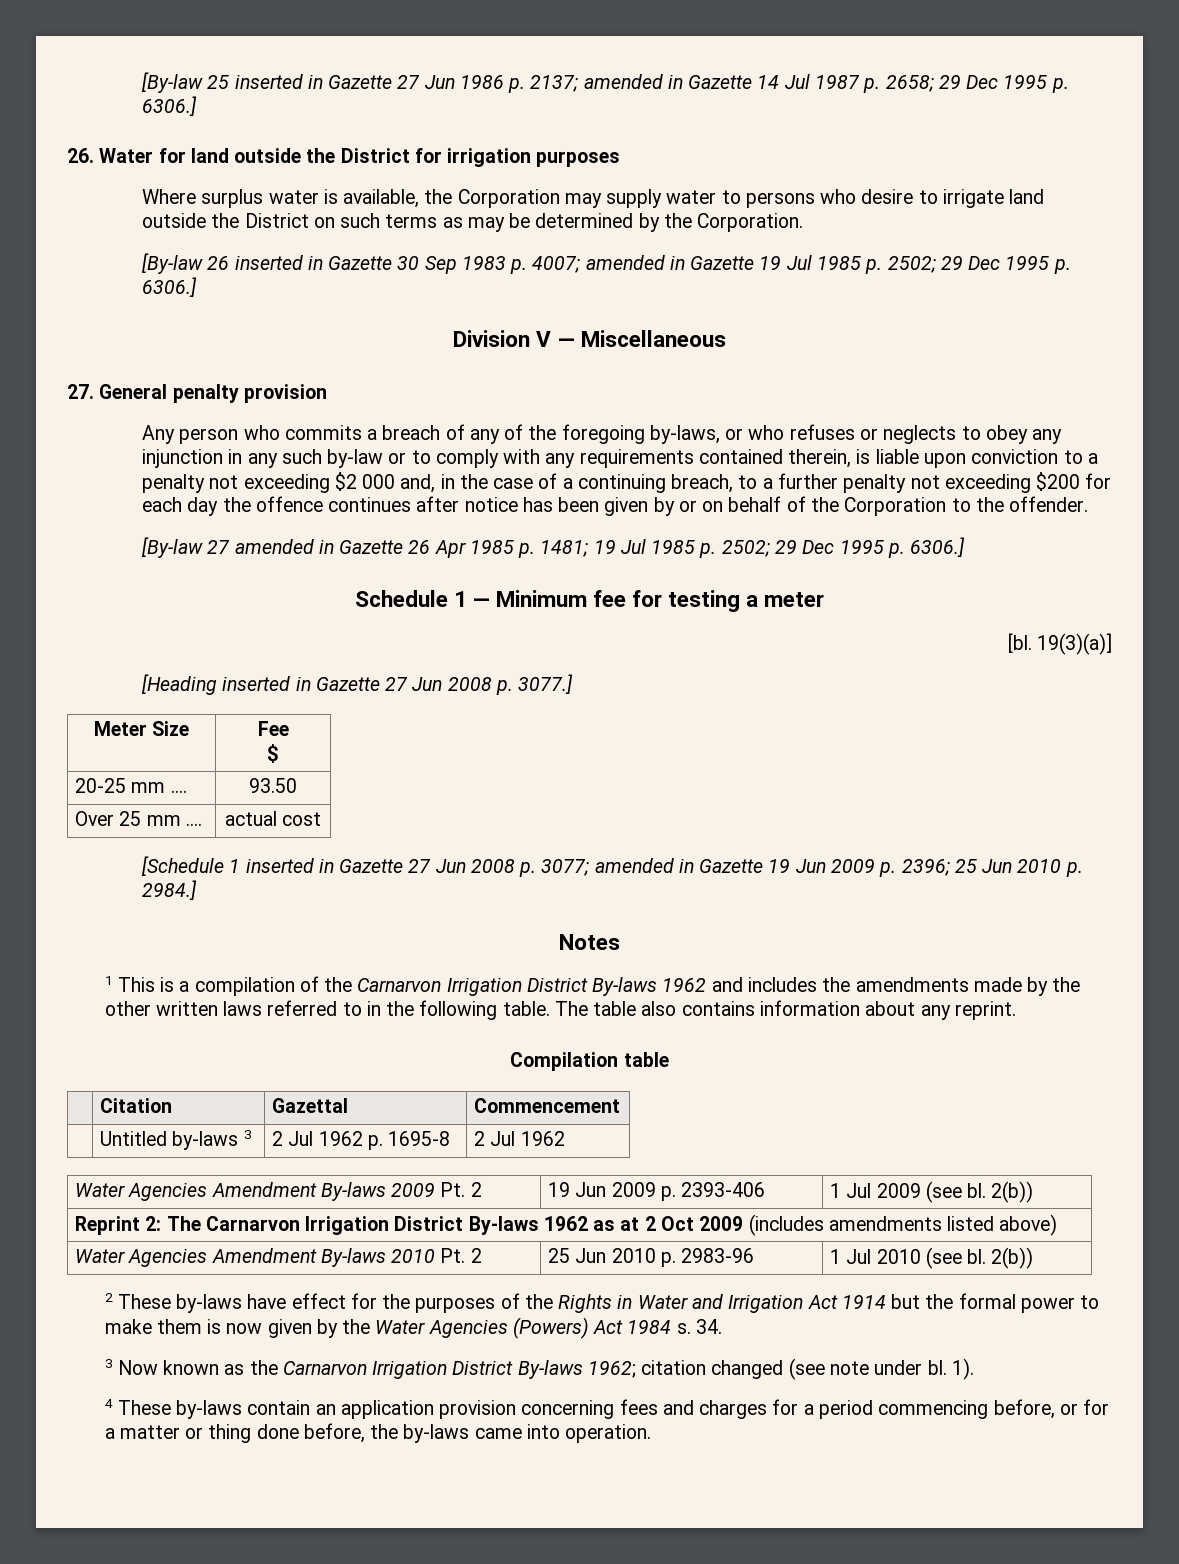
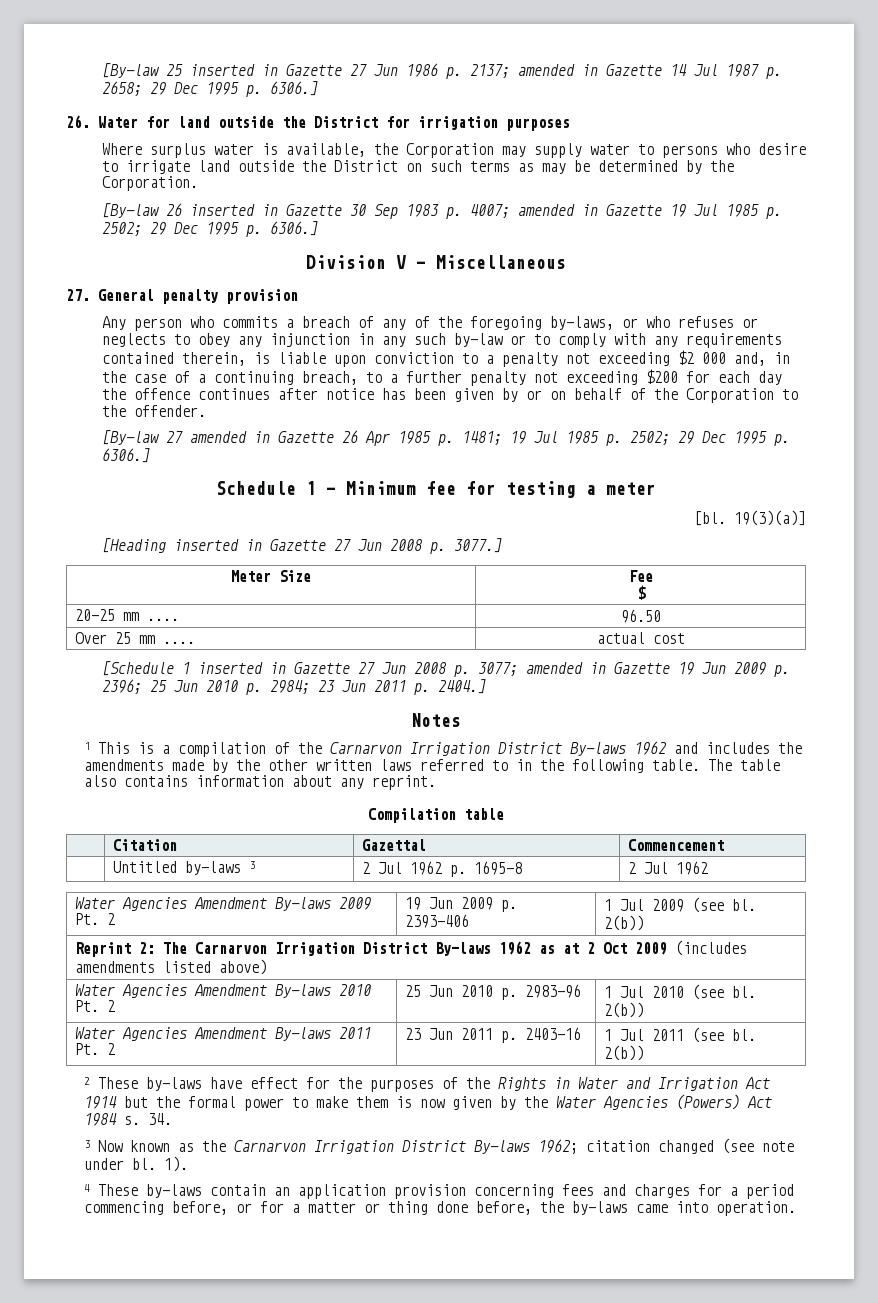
- 20-25 mm .... | 93.50
+ 20-25 mm .... | 96.50
- [Schedule 1 inserted in Gazette 27 Jun 2008 p. 3077; amended in Gazette 19 Jun 2009 p. 2396; 25 Jun 2010 p. 2984.]
+ [Schedule 1 inserted in Gazette 27 Jun 2008 p. 3077; amended in Gazette 19 Jun 2009 p. 2396; 25 Jun 2010 p. 2984; 23 Jun 2011 p. 2404.]
+ Water Agencies Amendment By-laws 2011 Pt. 2 | 23 Jun 2011 p. 2403-16 | 1 Jul 2011 (see bl. 2(b))

